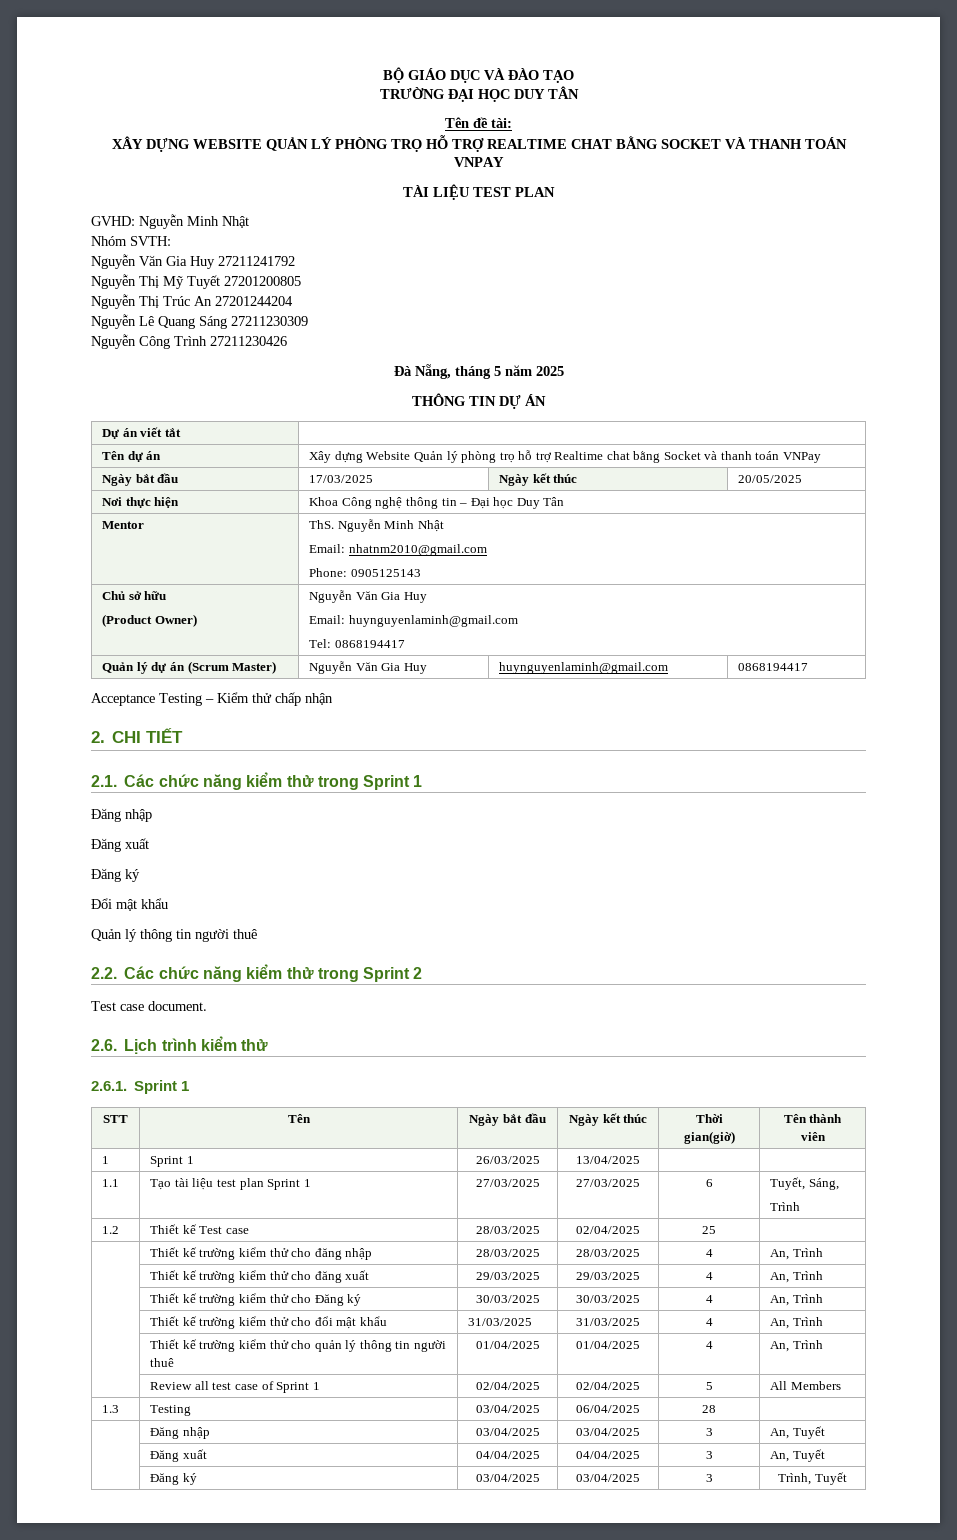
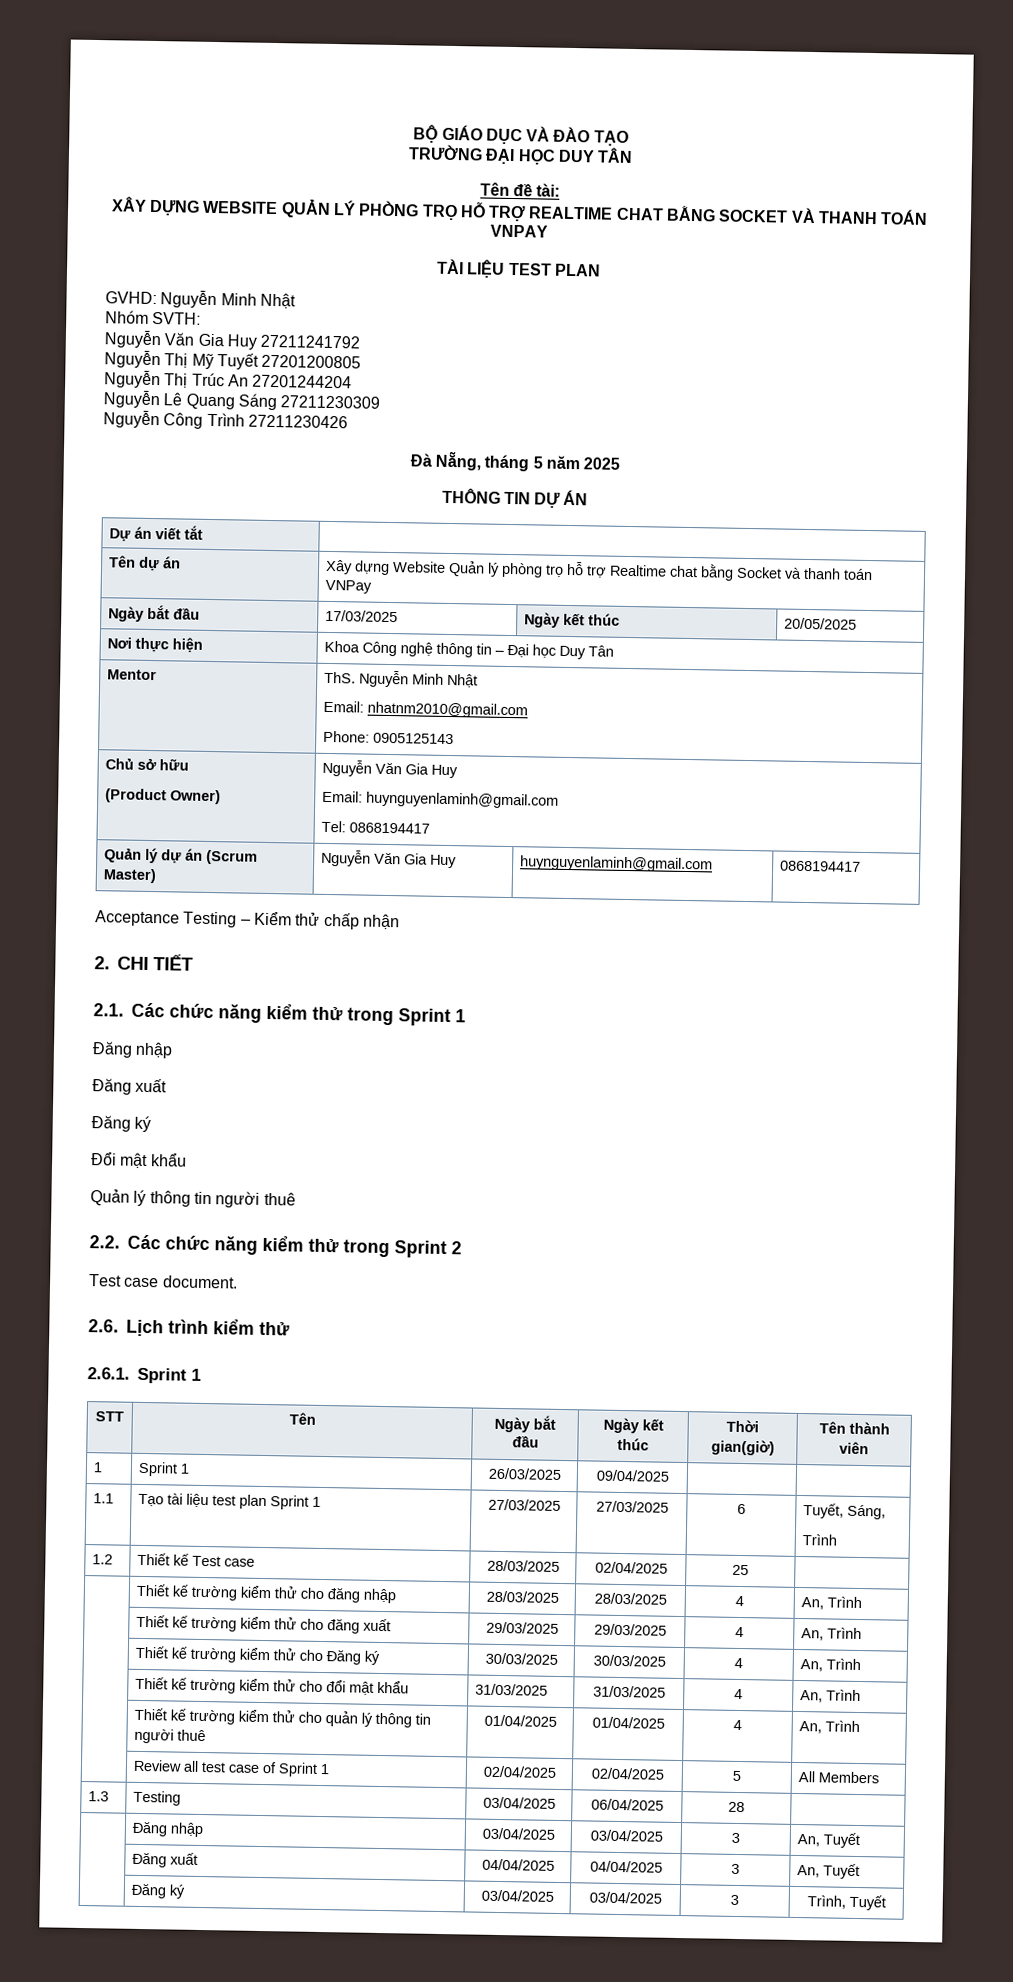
- 1 | Sprint 1 | 26/03/2025 | 13/04/2025 | |
+ 1 | Sprint 1 | 26/03/2025 | 09/04/2025 | |

